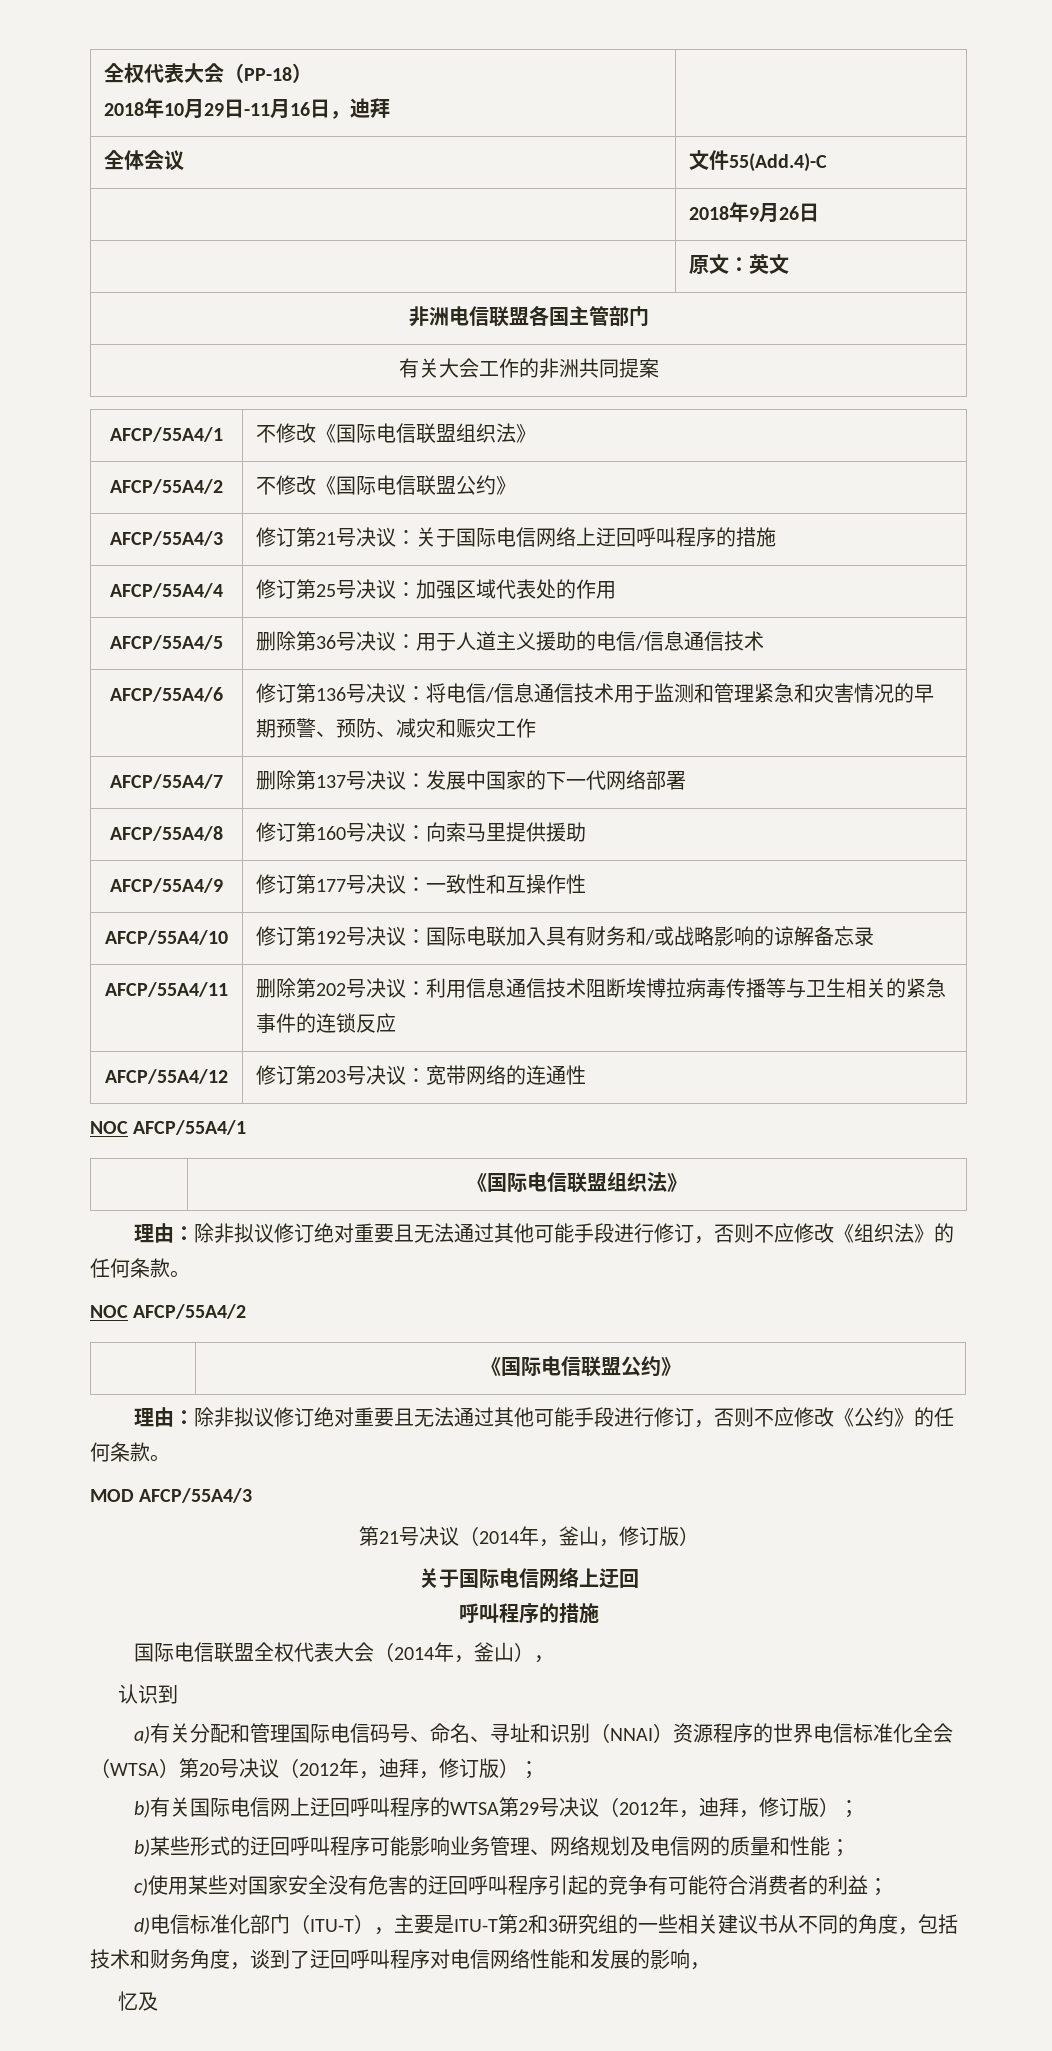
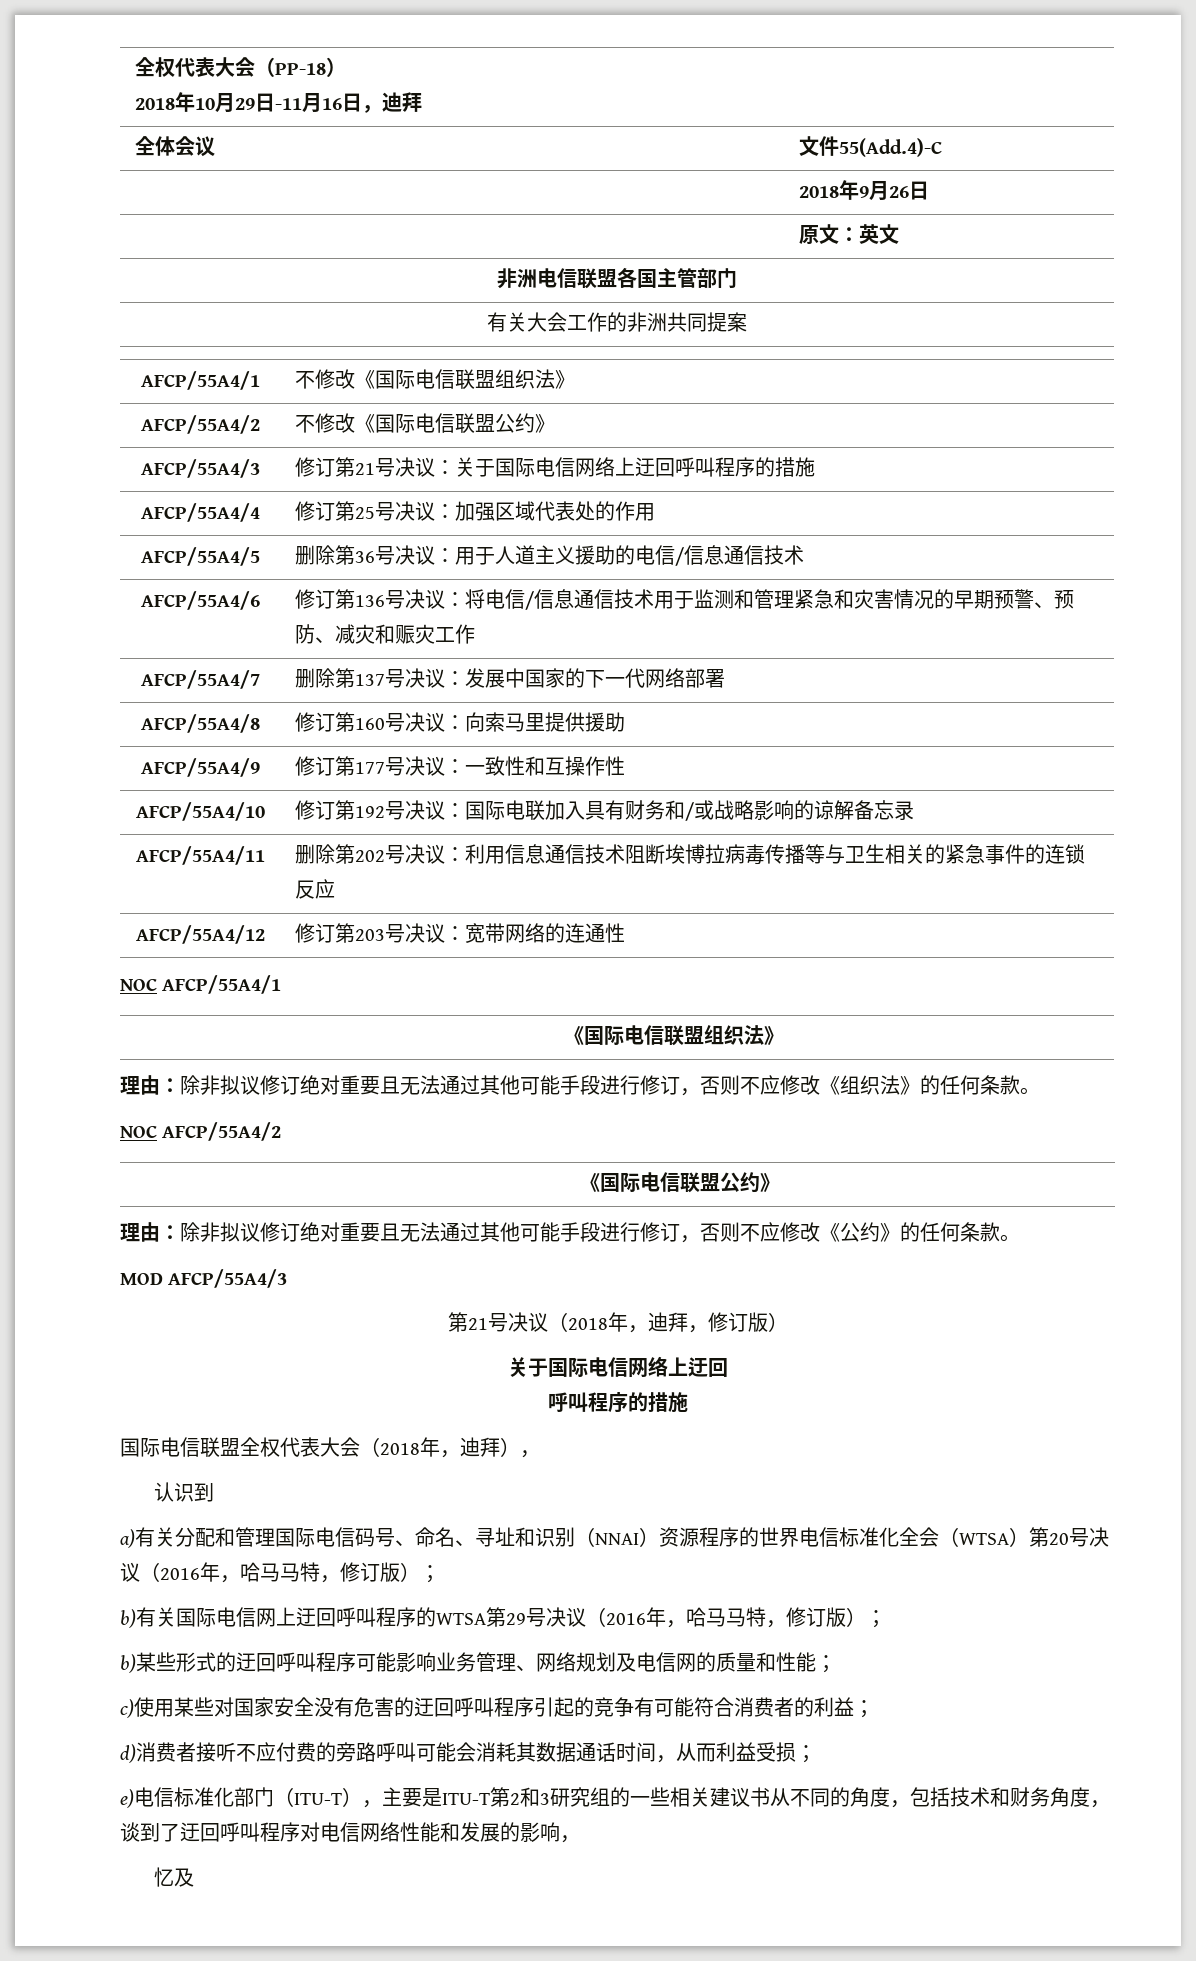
- 第21号决议（2014年，釜山，修订版）
+ 第21号决议（2018年，迪拜，修订版）
- 国际电信联盟全权代表大会（2014年，釜山），
+ 国际电信联盟全权代表大会（2018年，迪拜），
- a)有关分配和管理国际电信码号、命名、寻址和识别（NNAI）资源程序的世界电信标准化全会（WTSA）第20号决议（2012年，迪拜，修订版）；
+ a)有关分配和管理国际电信码号、命名、寻址和识别（NNAI）资源程序的世界电信标准化全会（WTSA）第20号决议（2016年，哈马马特，修订版）；
- b)有关国际电信网上迂回呼叫程序的WTSA第29号决议（2012年，迪拜，修订版）；
+ b)有关国际电信网上迂回呼叫程序的WTSA第29号决议（2016年，哈马马特，修订版）；
- d)电信标准化部门（ITU-T），主要是ITU-T第2和3研究组的一些相关建议书从不同的角度，包括技术和财务角度，谈到了迂回呼叫程序对电信网络性能和发展的影响，
+ d)消费者接听不应付费的旁路呼叫可能会消耗其数据通话时间，从而利益受损；
+ e)电信标准化部门（ITU-T），主要是ITU-T第2和3研究组的一些相关建议书从不同的角度，包括技术和财务角度，谈到了迂回呼叫程序对电信网络性能和发展的影响，

